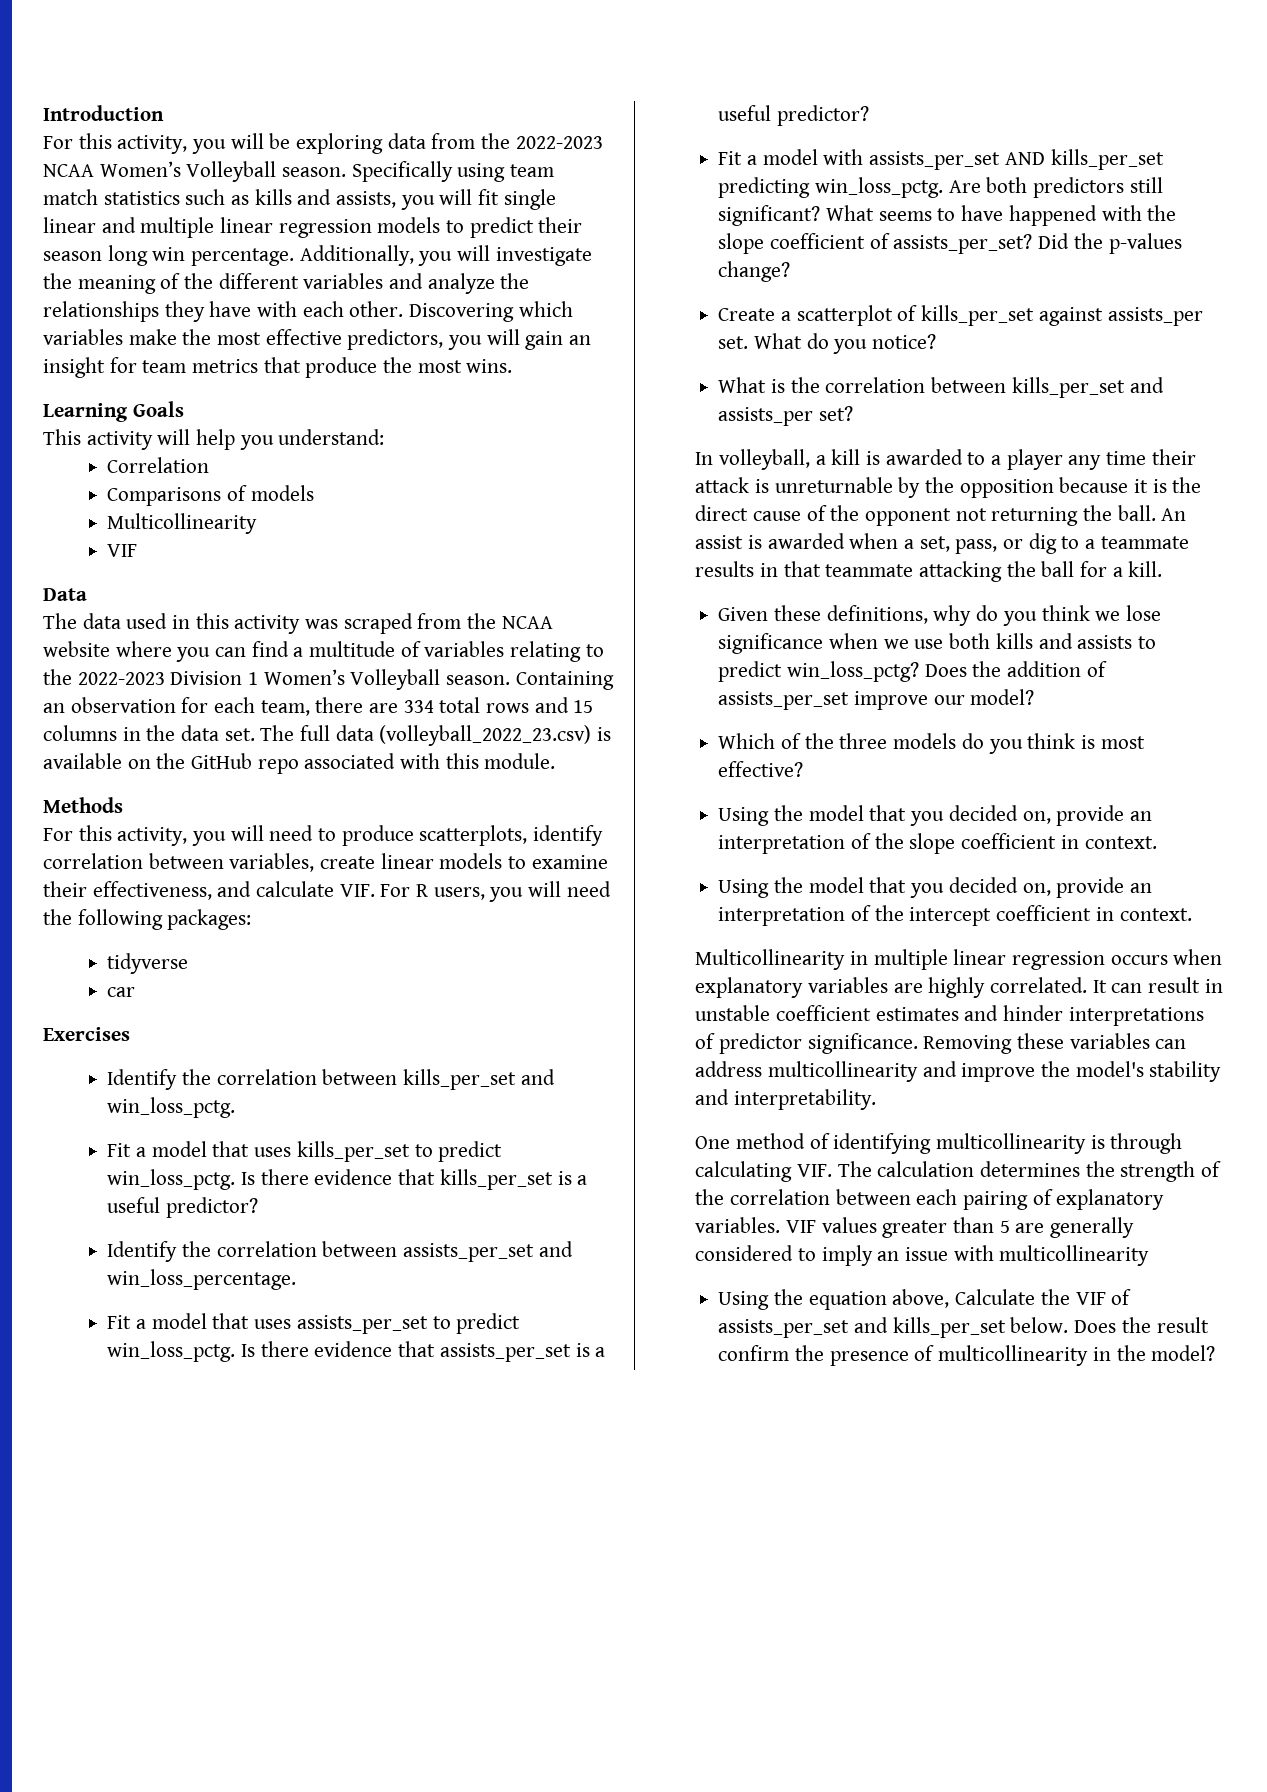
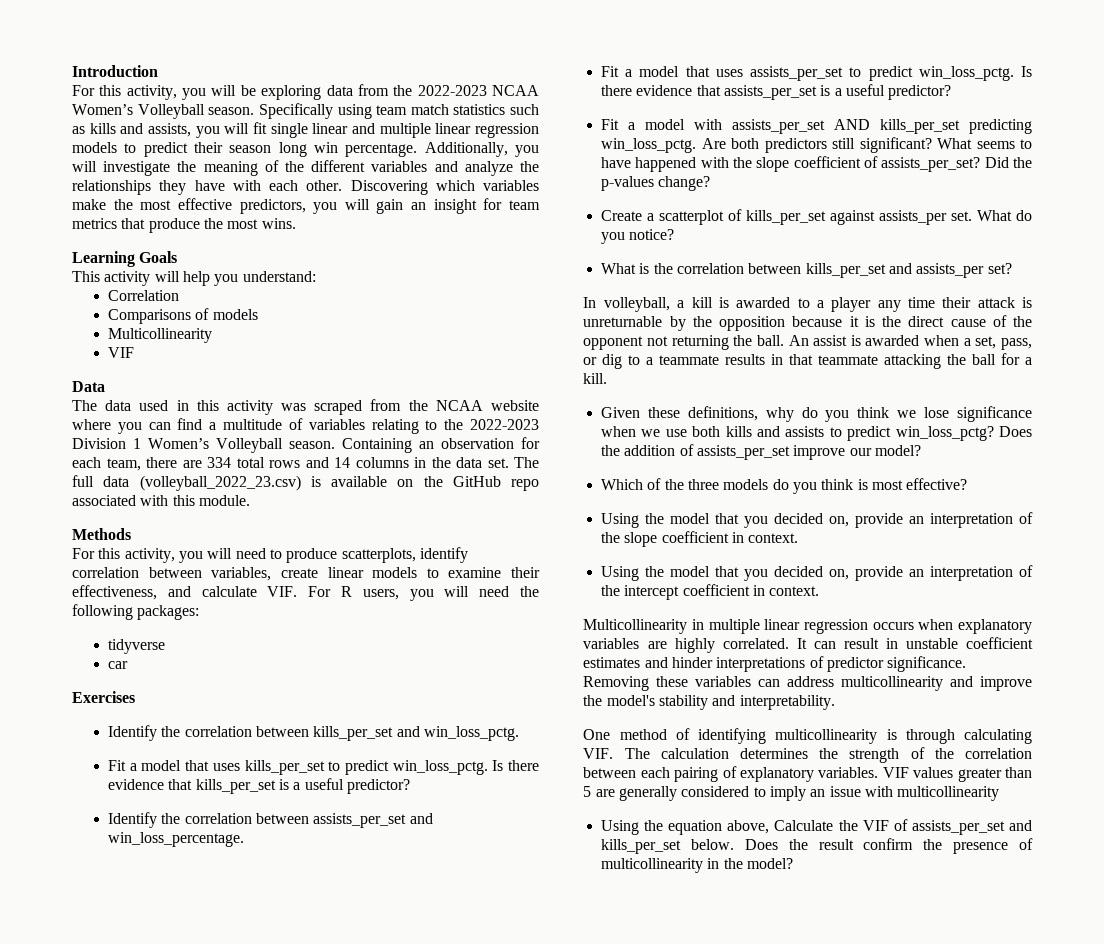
- Containing an observation for each team, there are 334 total rows and 15 columns in the data set.
+ Containing an observation for each team, there are 334 total rows and 14 columns in the data set.

